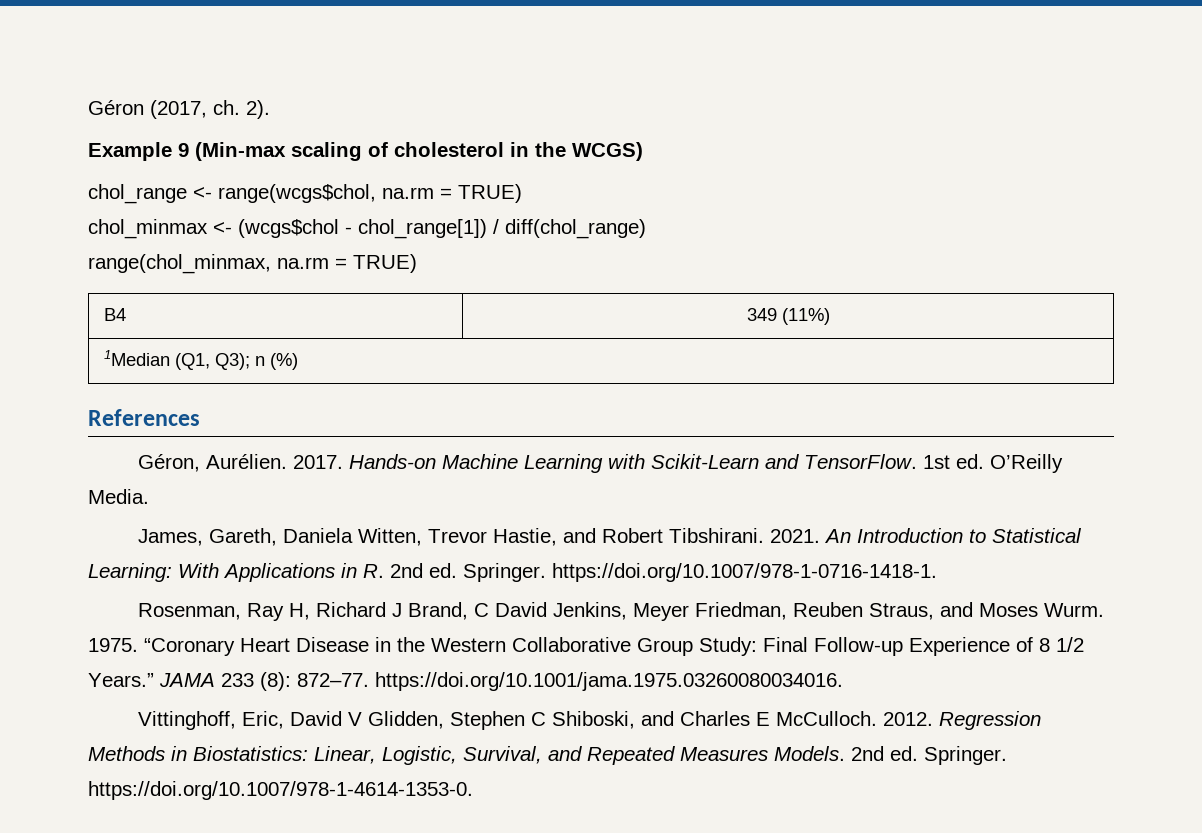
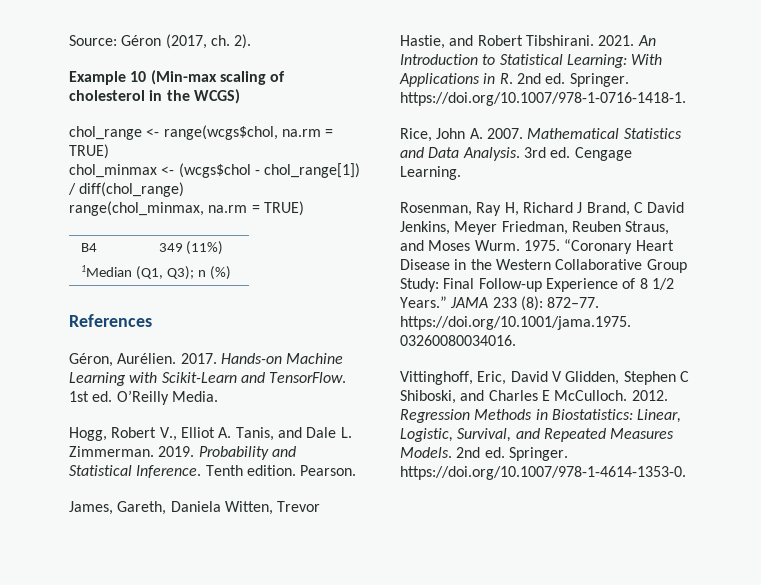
- Géron (2017, ch. 2).
+ Source: Géron (2017, ch. 2).
- Example 9 (Min-max scaling of cholesterol in the WCGS)
+ Example 10 (Min-max scaling of cholesterol in the WCGS)
+ Hogg, Robert V., Elliot A. Tanis, and Dale L. Zimmerman. 2019. Probability and Statistical Inference. Tenth edition. Pearson.
+ Rice, John A. 2007. Mathematical Statistics and Data Analysis. 3rd ed. Cengage Learning.

